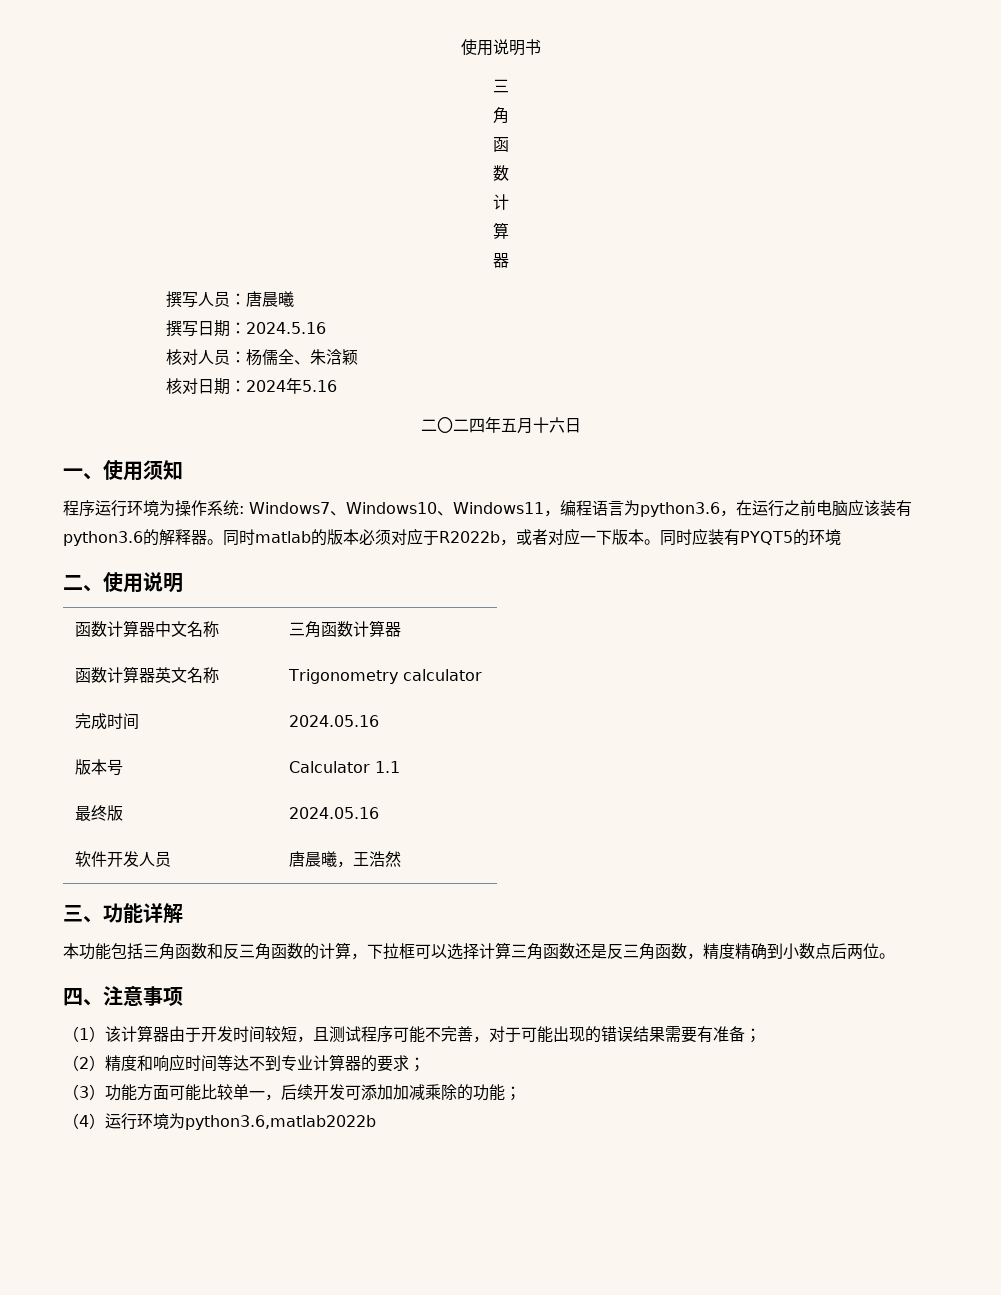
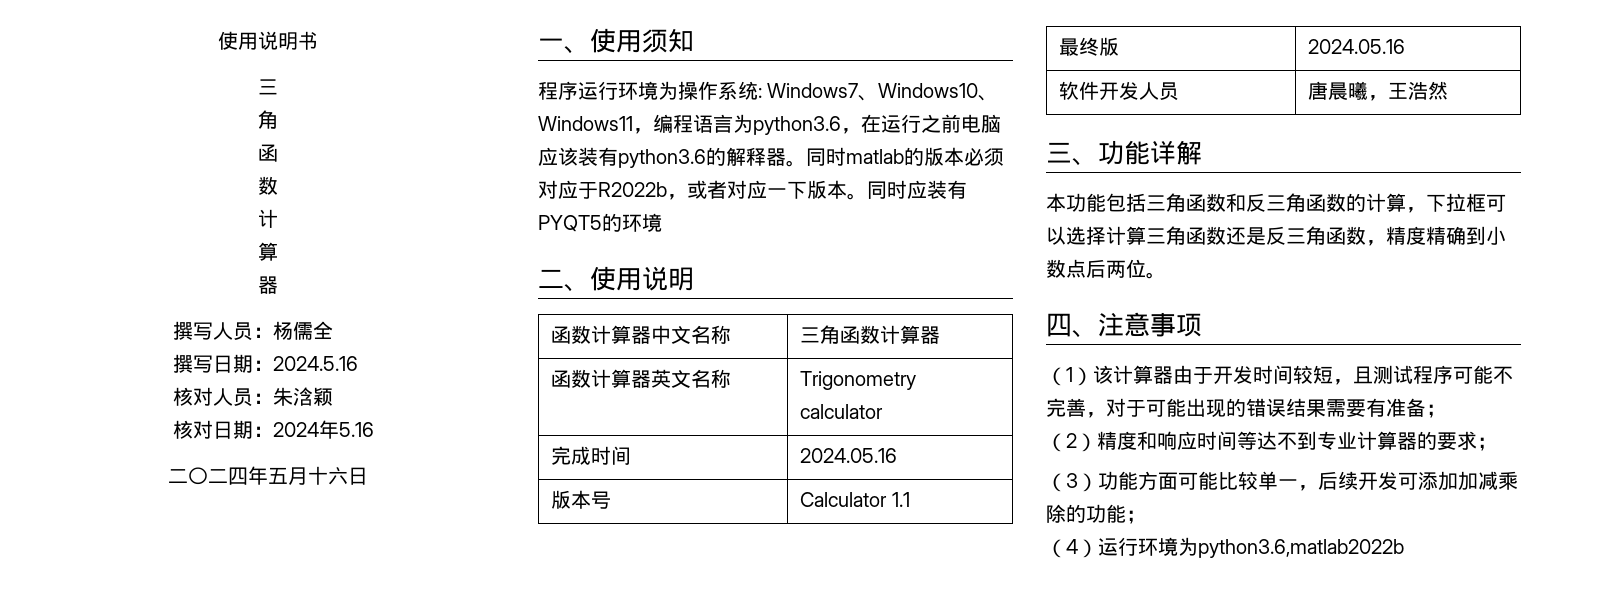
- 撰写人员：唐晨曦
+ 撰写人员：杨儒全
- 核对人员：杨儒全、朱浛颖
+ 核对人员：朱浛颖

